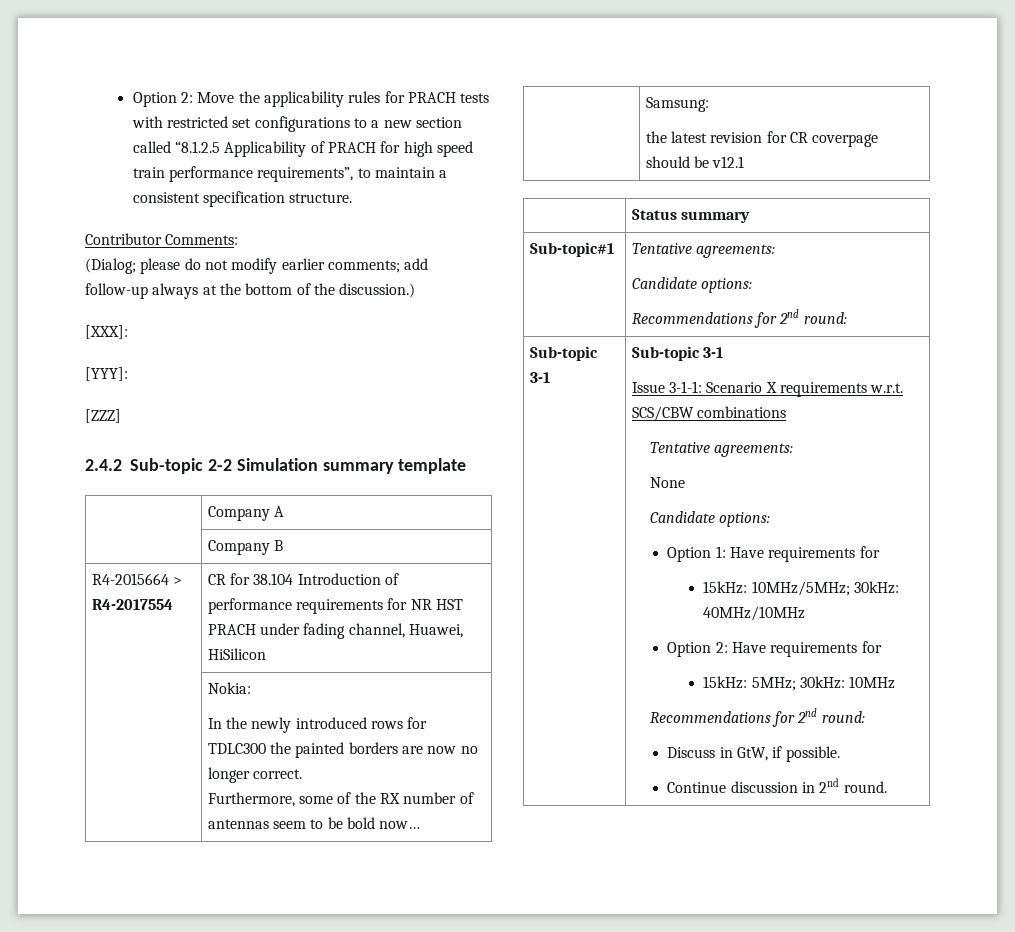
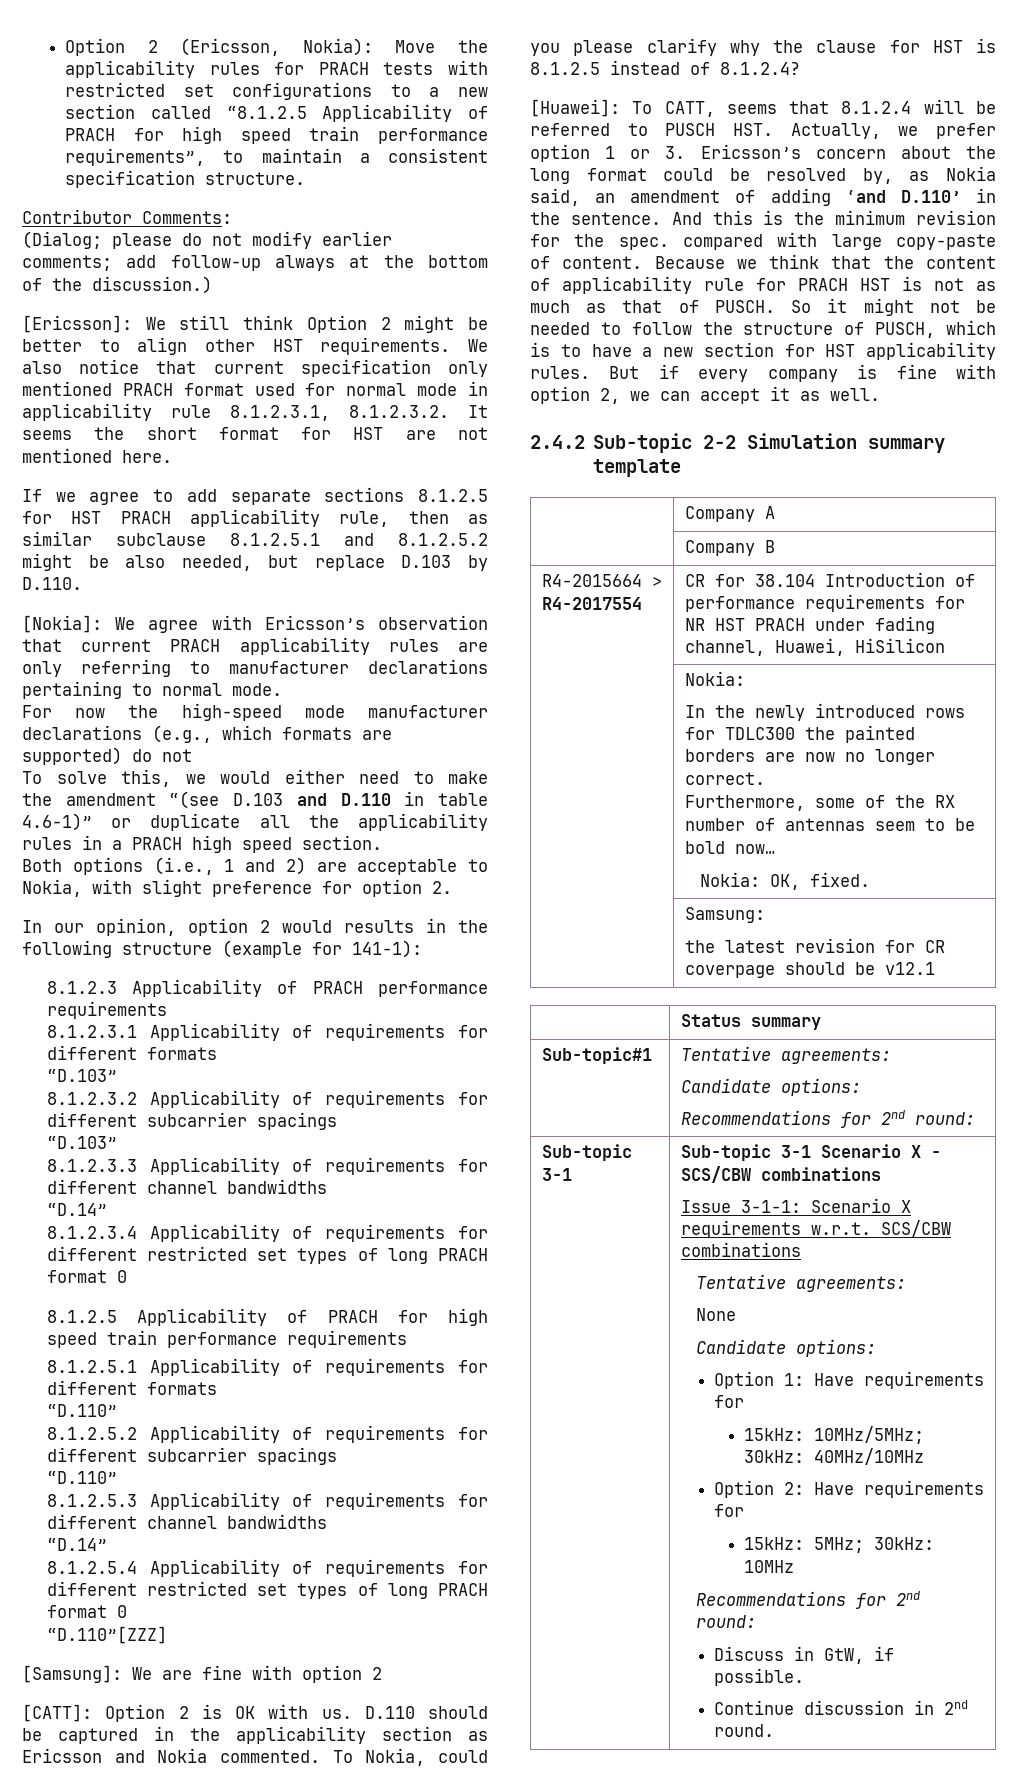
- Option 2: Move the applicability rules for PRACH tests with restricted set configurations to a new section called “8.1.2.5 Applicability of PRACH for high speed train performance requirements”, to maintain a consistent specification structure.
+ Option 2 (Ericsson, Nokia): Move the applicability rules for PRACH tests with restricted set configurations to a new section called “8.1.2.5 Applicability of PRACH for high speed train performance requirements”, to maintain a consistent specification structure.
- [XXX]:
- [YYY]:
- [ZZZ]
+ [Ericsson]: We still think Option 2 might be better to align other HST requirements. We also notice that current specification only mentioned PRACH format used for normal mode in applicability rule 8.1.2.3.1, 8.1.2.3.2. It seems the short format for HST are not mentioned here.
+ If we agree to add separate sections 8.1.2.5 for HST PRACH applicability rule, then as similar subclause 8.1.2.5.1 and 8.1.2.5.2 might be also needed, but replace D.103 by D.110.
+ [Nokia]: We agree with Ericsson’s observation that current PRACH applicability rules are only referring to manufacturer declarations pertaining to normal mode.
+ For now the high-speed mode manufacturer declarations (e.g., which formats are supported) do not
+ To solve this, we would either need to make the amendment “(see D.103 and D.110 in table 4.6-1)” or duplicate all the applicability rules in a PRACH high speed section.
+ Both options (i.e., 1 and 2) are acceptable to Nokia, with slight preference for option 2.
+ In our opinion, option 2 would results in the following structure (example for 141-1):
+ 8.1.2.3 Applicability of PRACH performance requirements
+ 8.1.2.3.1 Applicability of requirements for different formats
+ “D.103”
+ 8.1.2.3.2 Applicability of requirements for different subcarrier spacings
+ “D.103”
+ 8.1.2.3.3 Applicability of requirements for different channel bandwidths
+ “D.14”
+ 8.1.2.3.4 Applicability of requirements for different restricted set types of long PRACH format 0
+ 8.1.2.5 Applicability of PRACH for high speed train performance requirements
+ 8.1.2.5.1 Applicability of requirements for different formats
+ “D.110”
+ 8.1.2.5.2 Applicability of requirements for different subcarrier spacings
+ “D.110”
+ 8.1.2.5.3 Applicability of requirements for different channel bandwidths
+ “D.14”
+ 8.1.2.5.4 Applicability of requirements for different restricted set types of long PRACH format 0
+ “D.110”[ZZZ]
+ [Samsung]: We are fine with option 2
+ [CATT]: Option 2 is OK with us. D.110 should be captured in the applicability section as Ericsson and Nokia commented. To Nokia, could you please clarify why the clause for HST is 8.1.2.5 instead of 8.1.2.4?
+ [Huawei]: To CATT, seems that 8.1.2.4 will be referred to PUSCH HST. Actually, we prefer option 1 or 3. Ericsson’s concern about the long format could be resolved by, as Nokia said, an amendment of adding ‘and D.110’ in the sentence. And this is the minimum revision for the spec. compared with large copy-paste of content. Because we think that the content of applicability rule for PRACH HST is not as much as that of PUSCH. So it might not be needed to follow the structure of PUSCH, which is to have a new section for HST applicability rules. But if every company is fine with option 2, we can accept it as well.
  | Nokia:
  In the newly introduced rows for TDLC300 the painted borders are now no longer correct.
  Furthermore, some of the RX number of antennas seem to be bold now…
+ Nokia: OK, fixed.
- Sub-topic 3-1 | Sub-topic 3-1
+ Sub-topic 3-1 | Sub-topic 3-1 Scenario X - SCS/CBW combinations

